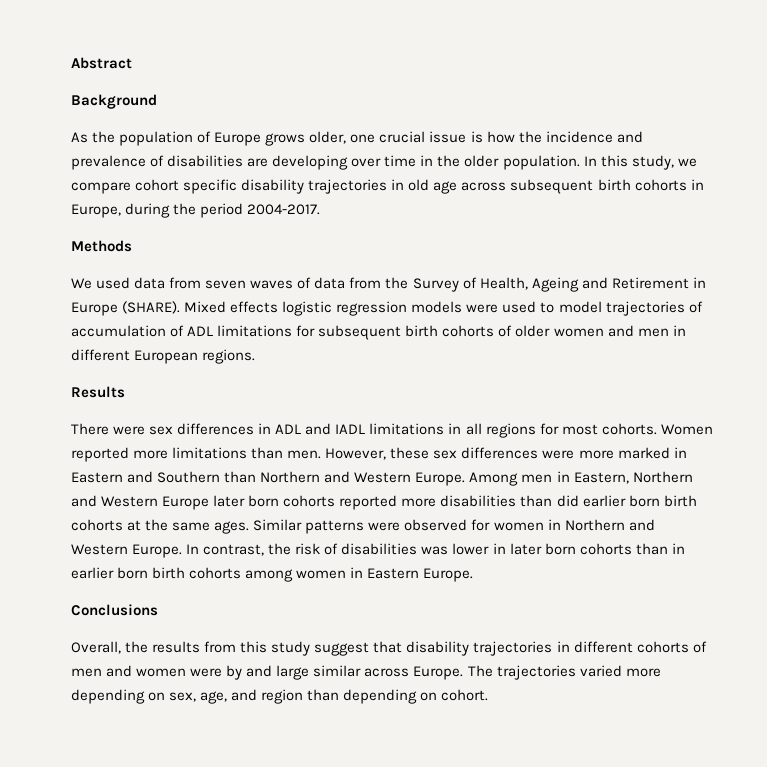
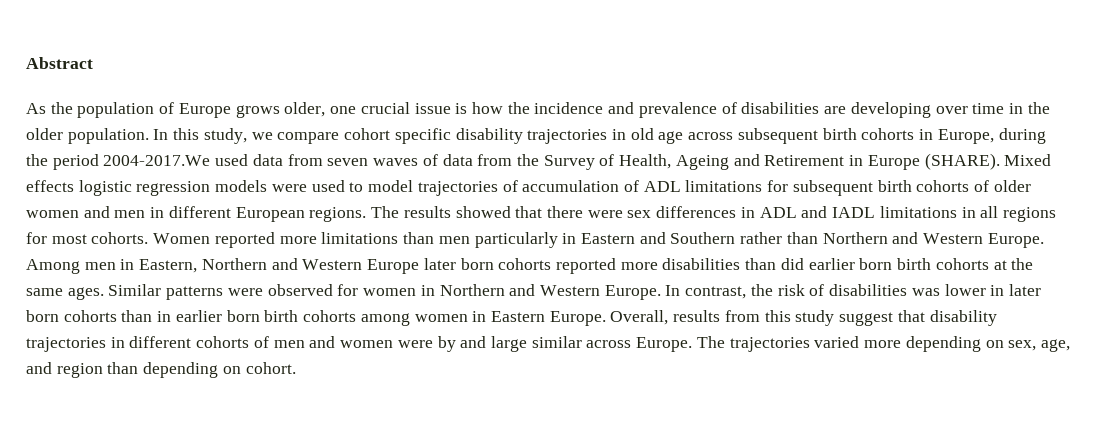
- Background
- In this study, we compare cohort specific disability trajectories in old age across subsequent birth cohorts in Europe, during the period 2004-2017.
- Methods
- We used data from seven waves of data from the Survey of Health, Ageing and Retirement in Europe (SHARE).
+ In this study, we compare cohort specific disability trajectories in old age across subsequent birth cohorts in Europe, during the period 2004-2017.We used data from seven waves of data from the Survey of Health, Ageing and Retirement in Europe (SHARE).
- Mixed effects logistic regression models were used to model trajectories of accumulation of ADL limitations for subsequent birth cohorts of older women and men in different European regions.
- Results
- There were sex differences in ADL and IADL limitations in all regions for most cohorts.
+ Mixed effects logistic regression models were used to model trajectories of accumulation of ADL limitations for subsequent birth cohorts of older women and men in different European regions. The results showed that there were sex differences in ADL and IADL limitations in all regions for most cohorts.
- Women reported more limitations than men. However, these sex differences were more marked in Eastern and Southern than Northern and Western Europe.
+ Women reported more limitations than men particularly in Eastern and Southern rather than Northern and Western Europe.
- In contrast, the risk of disabilities was lower in later born cohorts than in earlier born birth cohorts among women in Eastern Europe.
- Conclusions
- Overall, the results from this study suggest that disability trajectories in different cohorts of men and women were by and large similar across Europe.
+ In contrast, the risk of disabilities was lower in later born cohorts than in earlier born birth cohorts among women in Eastern Europe. Overall, results from this study suggest that disability trajectories in different cohorts of men and women were by and large similar across Europe.

